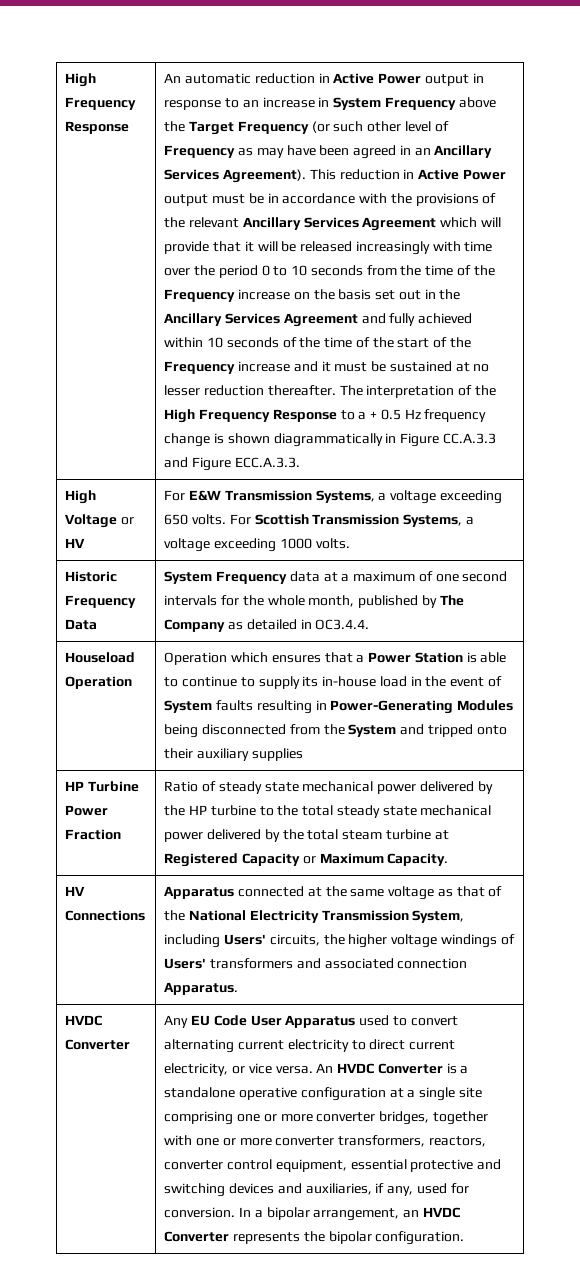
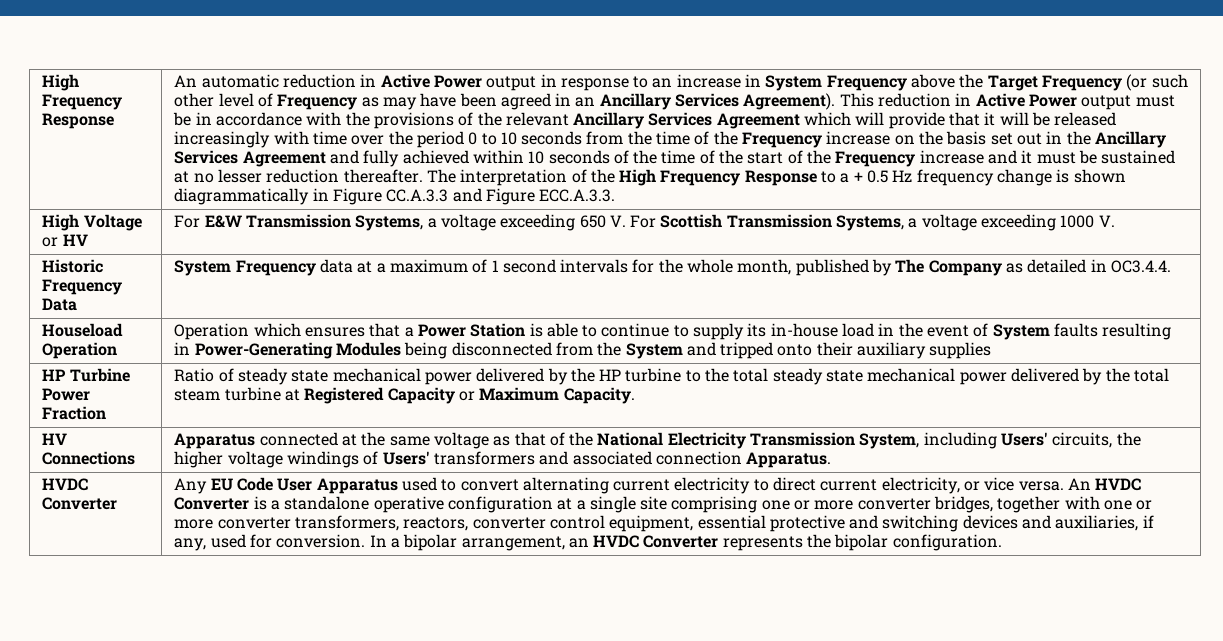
- High Voltage or HV | For E&W Transmission Systems, a voltage exceeding 650 volts. For Scottish Transmission Systems, a voltage exceeding 1000 volts.
+ High Voltage or HV | For E&W Transmission Systems, a voltage exceeding 650 V. For Scottish Transmission Systems, a voltage exceeding 1000 V.
- Historic Frequency Data | System Frequency data at a maximum of one second intervals for the whole month, published by The Company as detailed in OC3.4.4.
+ Historic Frequency Data | System Frequency data at a maximum of 1 second intervals for the whole month, published by The Company as detailed in OC3.4.4.

